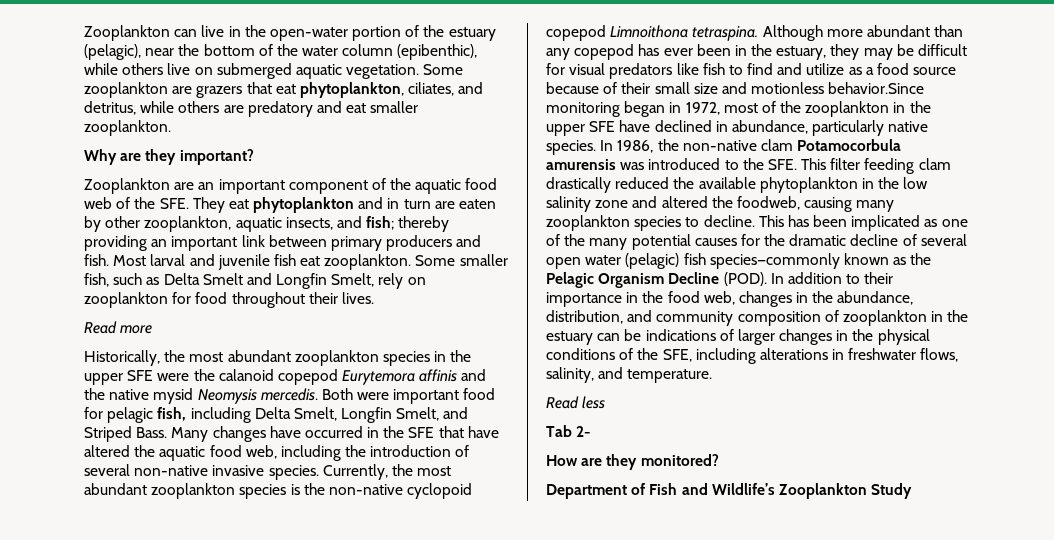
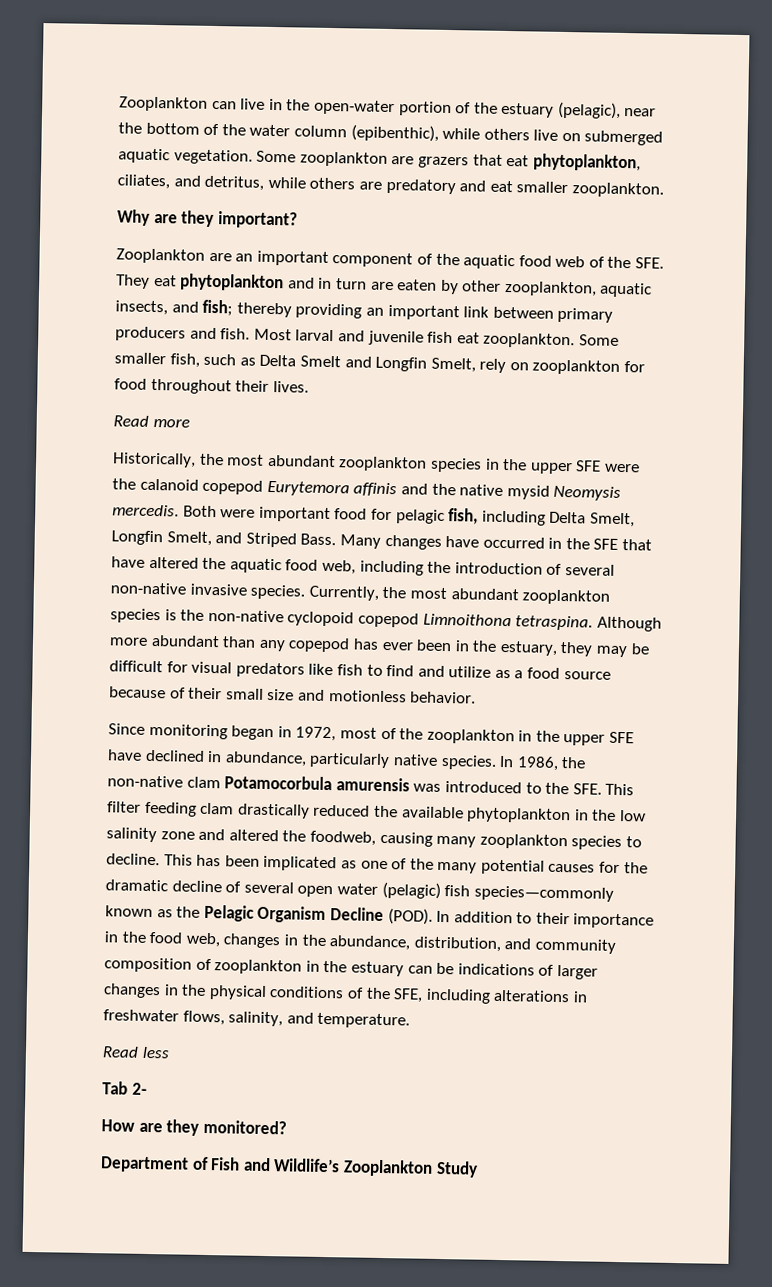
- Although more abundant than any copepod has ever been in the estuary, they may be difficult for visual predators like fish to find and utilize as a food source because of their small size and motionless behavior.Since monitoring began in 1972, most of the zooplankton in the upper SFE have declined in abundance, particularly native species.
+ Although more abundant than any copepod has ever been in the estuary, they may be difficult for visual predators like fish to find and utilize as a food source because of their small size and motionless behavior.
+ Since monitoring began in 1972, most of the zooplankton in the upper SFE have declined in abundance, particularly native species.

